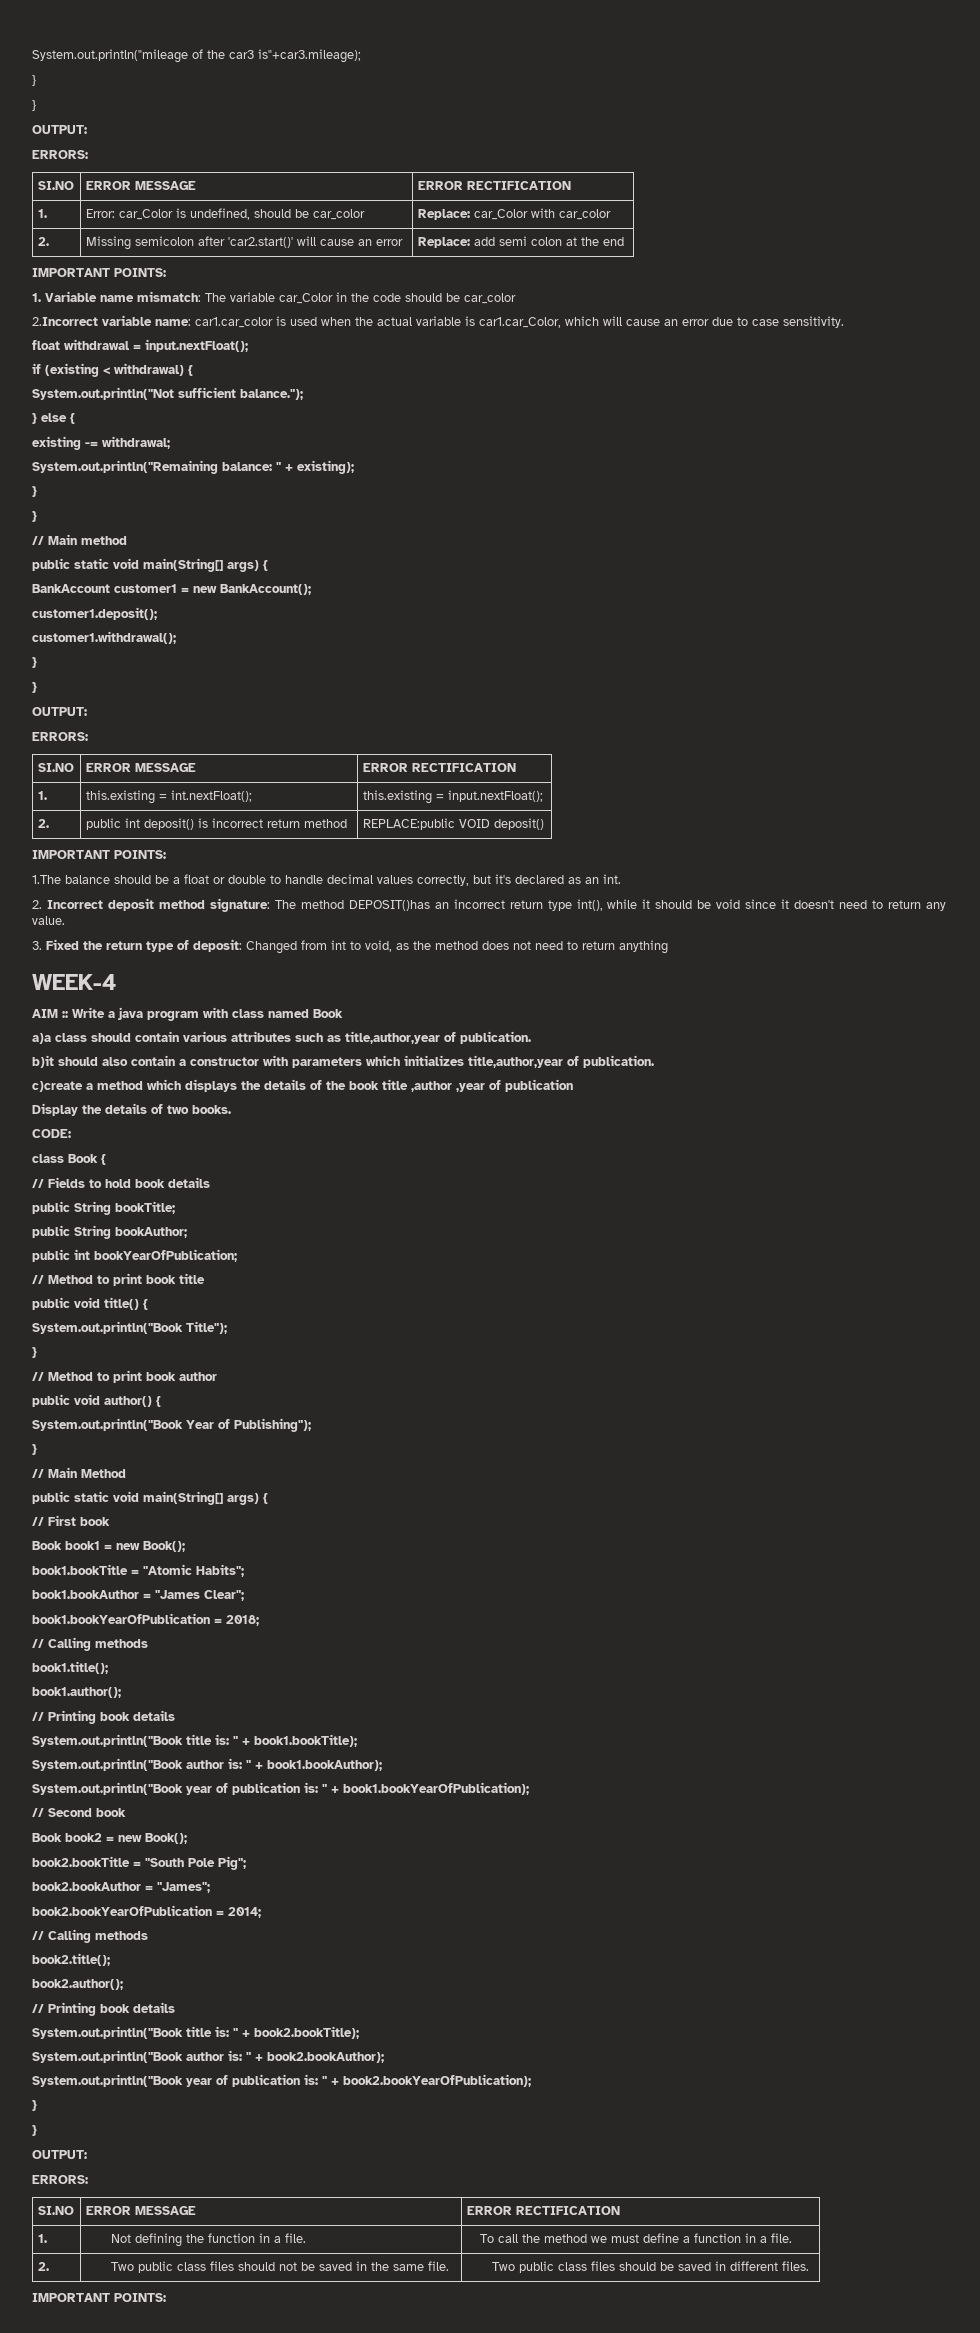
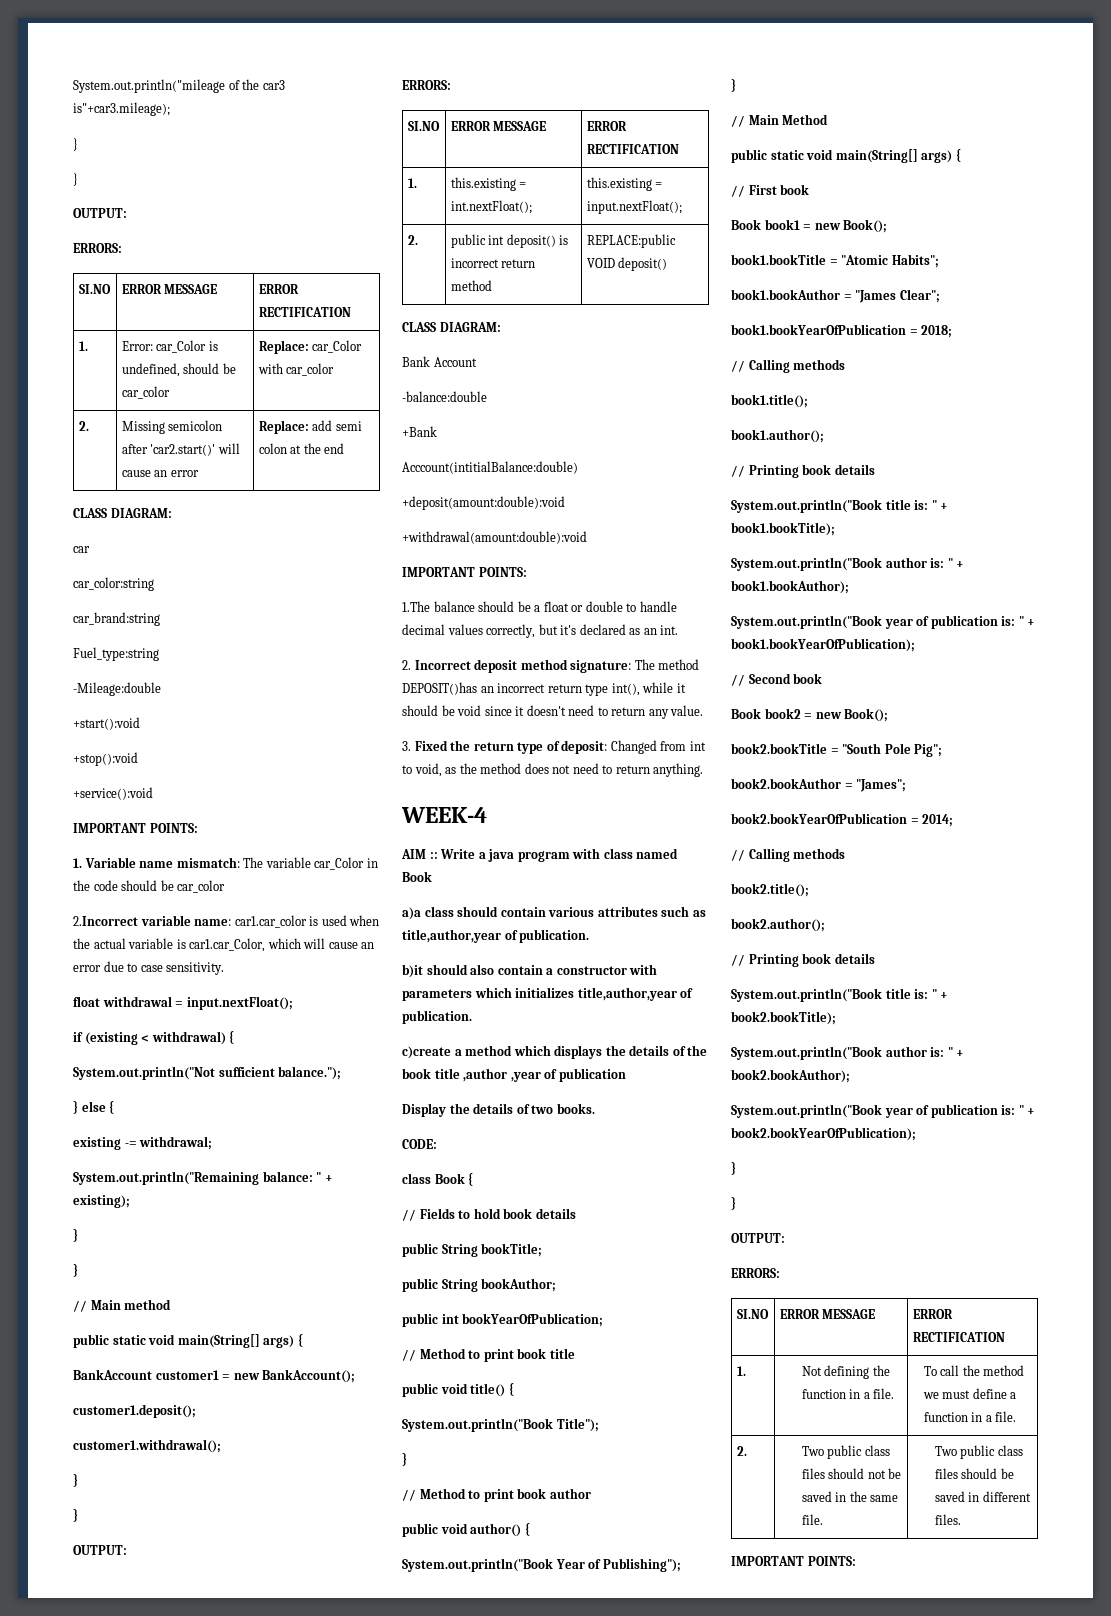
  2. | Missing semicolon after 'car2.start()' will cause an error | Replace: add semi colon at the end
+ CLASS DIAGRAM:
+ car
+ car_color:string
+ car_brand:string
+ Fuel_type:string
+ -Mileage:double
+ +start():void
+ +stop():void
+ +service():void
  2. | public int deposit() is incorrect return method | REPLACE:public VOID deposit()
+ CLASS DIAGRAM:
+ Bank Account
+ -balance:double
+ +Bank
+ Acccount(intitialBalance:double)
+ +deposit(amount:double):void
+ +withdrawal(amount:double):void
- 3. Fixed the return type of deposit: Changed from int to void, as the method does not need to return anything
+ 3. Fixed the return type of deposit: Changed from int to void, as the method does not need to return anything.

